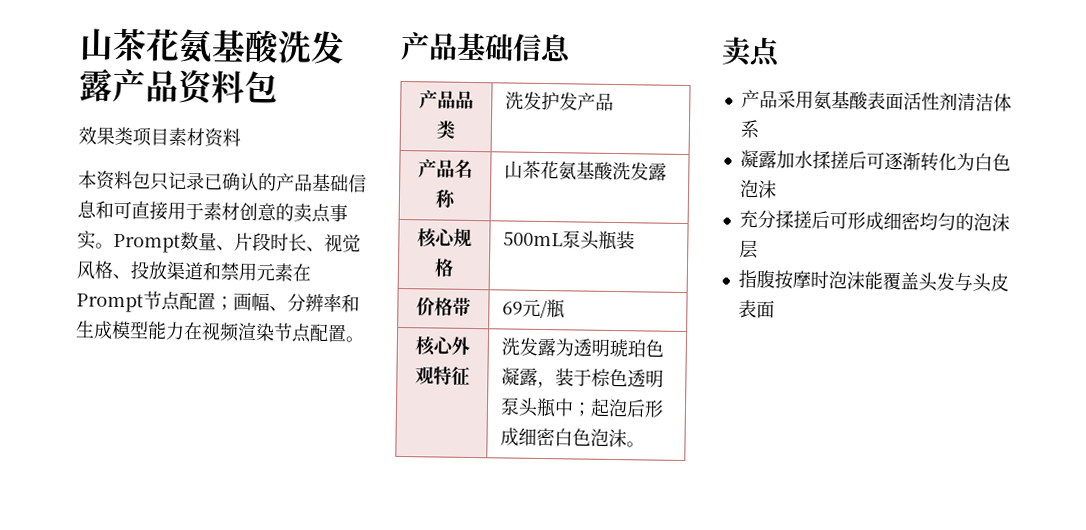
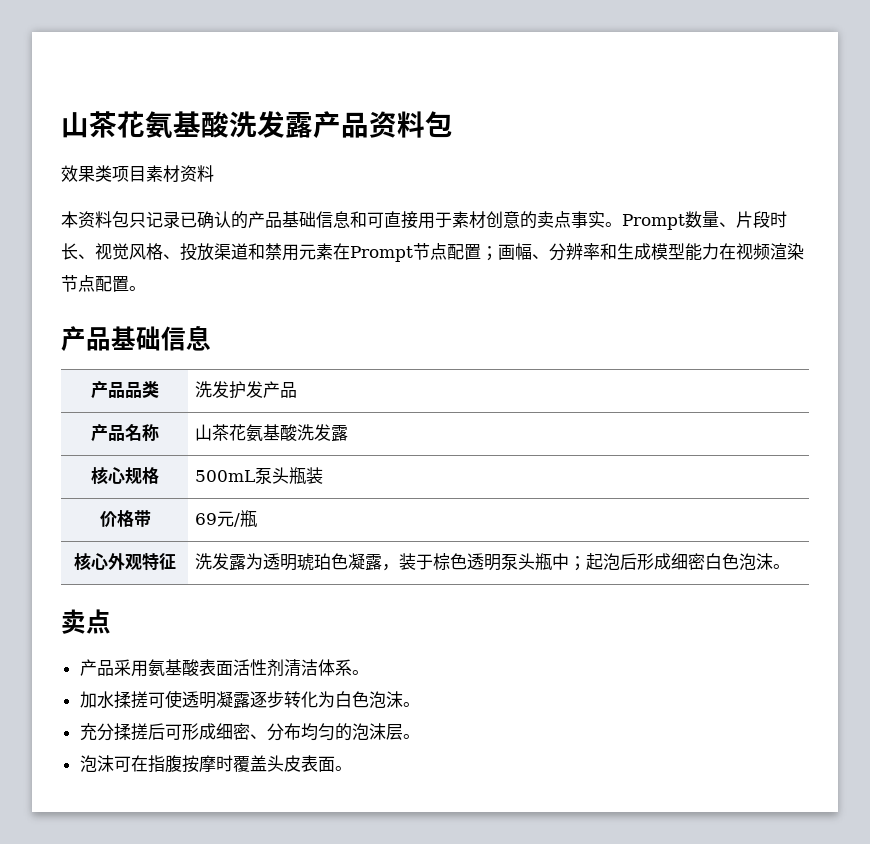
- 产品采用氨基酸表面活性剂清洁体系
- 凝露加水揉搓后可逐渐转化为白色泡沫
+ 产品采用氨基酸表面活性剂清洁体系。
+ 加水揉搓可使透明凝露逐步转化为白色泡沫。
- 充分揉搓后可形成细密均匀的泡沫层
- 指腹按摩时泡沫能覆盖头发与头皮表面
+ 充分揉搓后可形成细密、分布均匀的泡沫层。
+ 泡沫可在指腹按摩时覆盖头皮表面。

